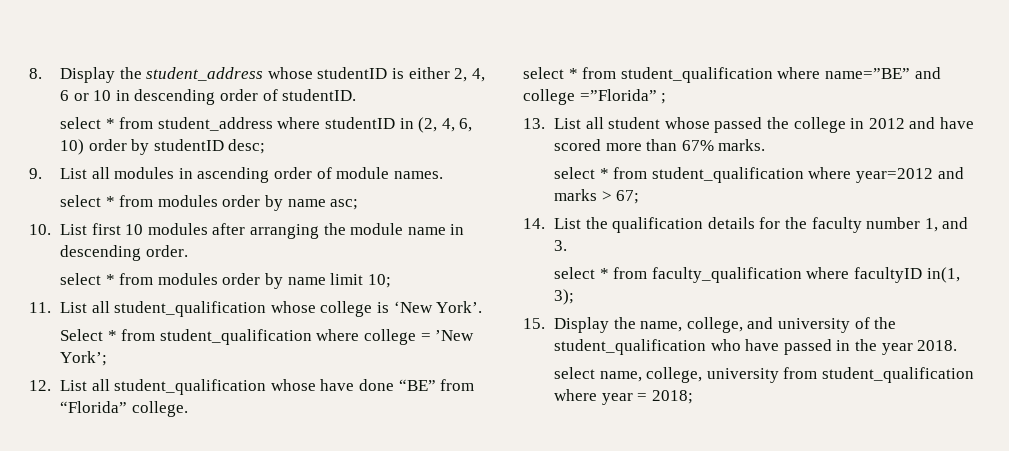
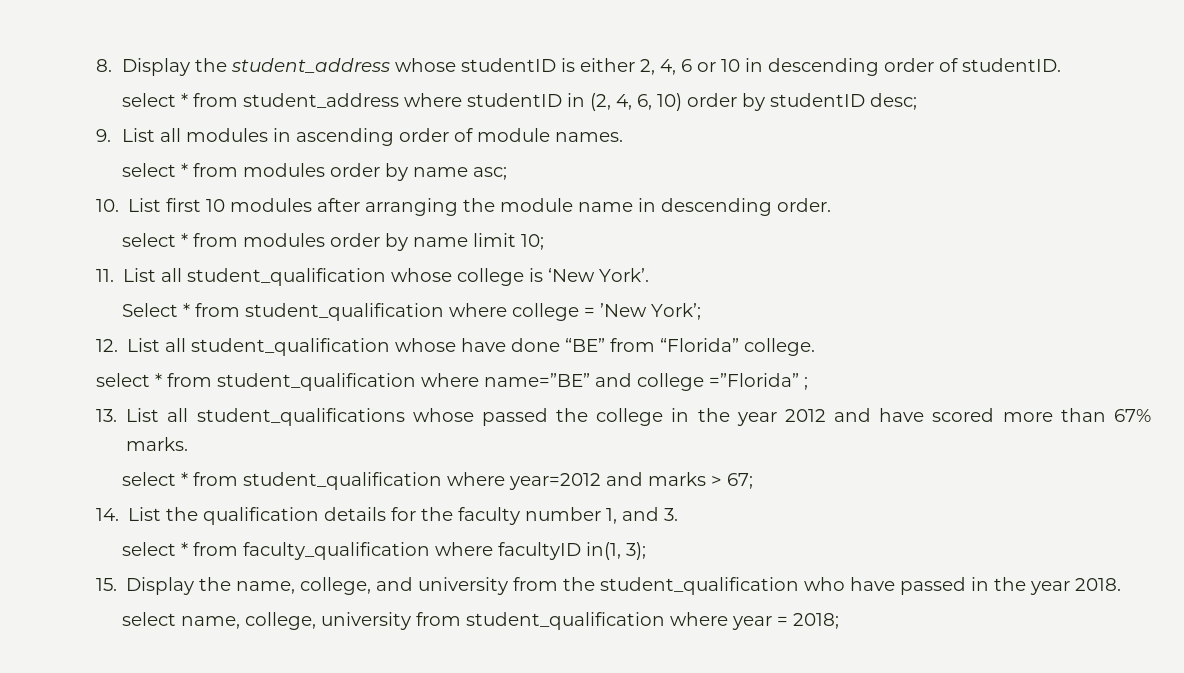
- 13. List all student whose passed the college in 2012 and have scored more than 67% marks.
+ 13. List all student_qualifications whose passed the college in the year 2012 and have scored more than 67% marks.
- 15. Display the name, college, and university of the student_qualification who have passed in the year 2018.
+ 15. Display the name, college, and university from the student_qualification who have passed in the year 2018.

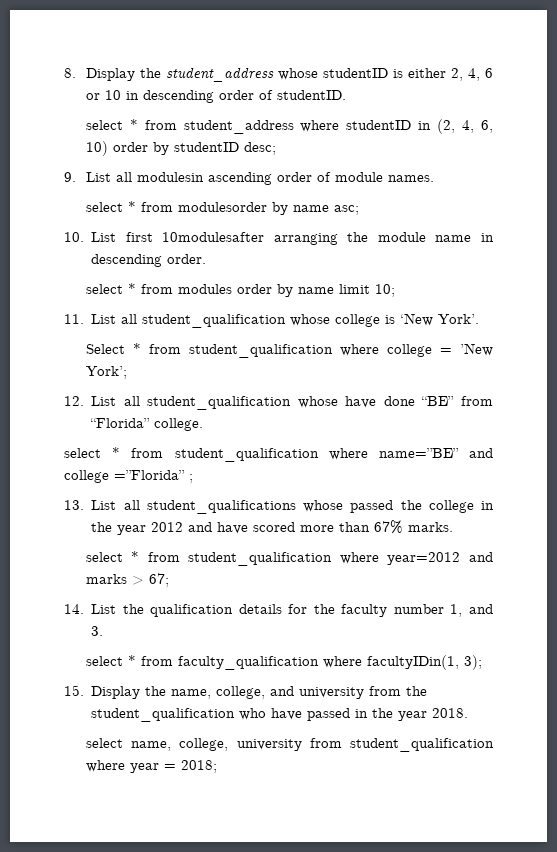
- 9. List all modules in ascending order of module names.
+ 9. List all modulesin ascending order of module names.
- select * from modules order by name asc;
+ select * from modulesorder by name asc;
- 10. List first 10 modules after arranging the module name in descending order.
+ 10. List first 10modulesafter arranging the module name in descending order.
- select * from faculty_qualification where facultyID in(1, 3);
+ select * from faculty_qualification where facultyIDin(1, 3);

